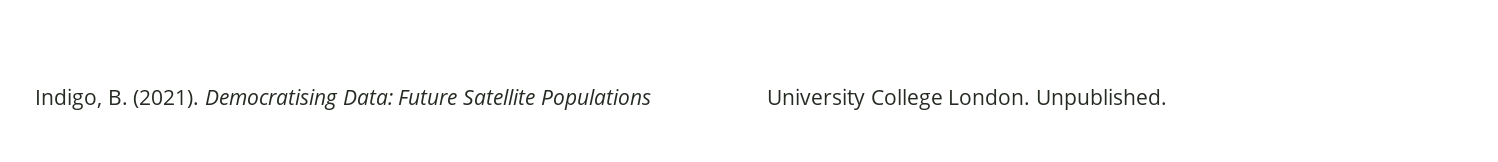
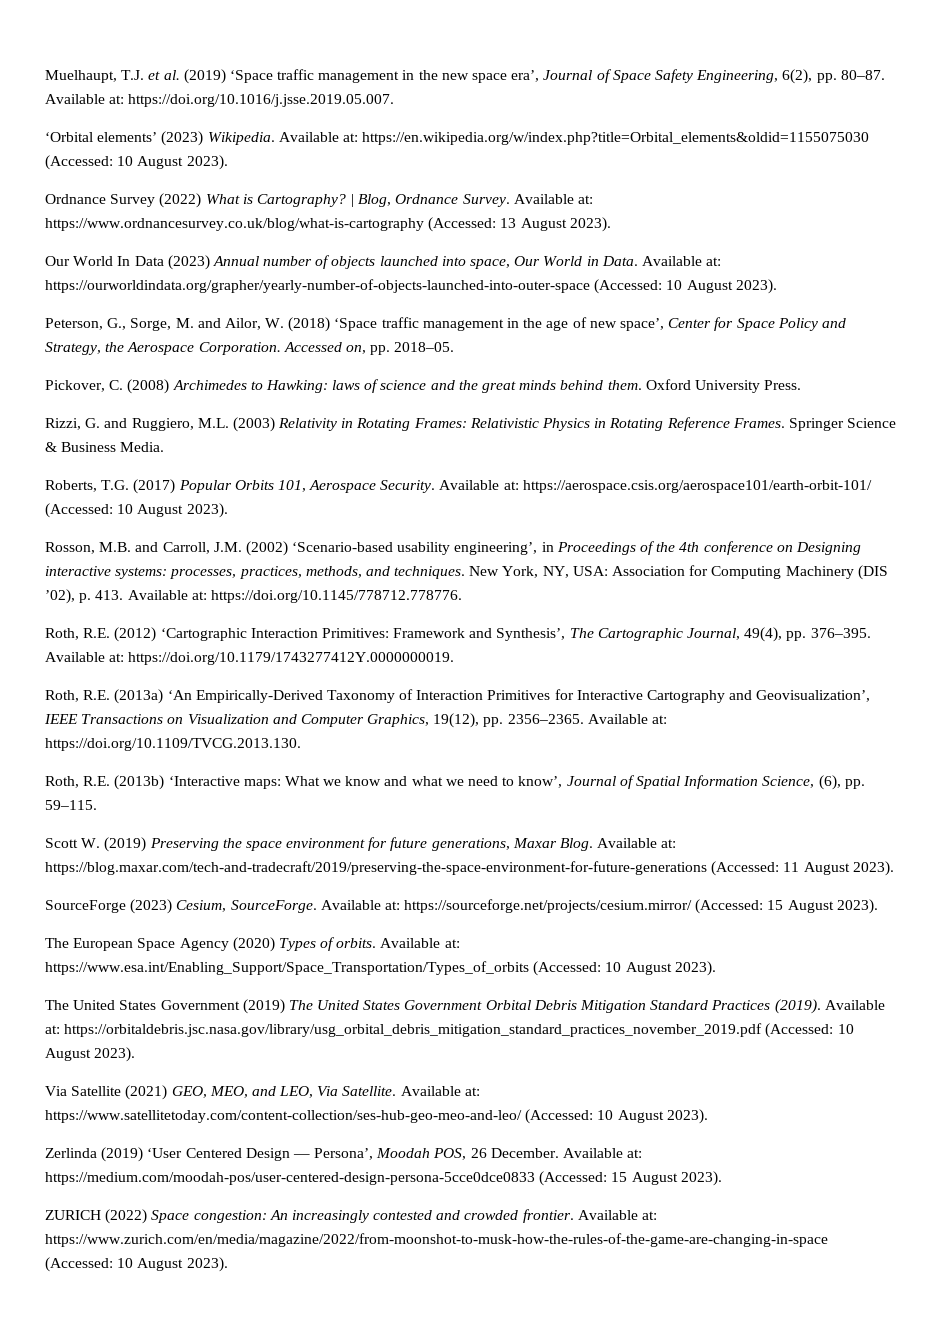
- Indigo, B. (2021). Democratising Data: Future Satellite Populations University College London. Unpublished.
+ Muelhaupt, T.J. et al. (2019) ‘Space traffic management in the new space era’, Journal of Space Safety Engineering, 6(2), pp. 80–87. Available at: https://doi.org/10.1016/j.jsse.2019.05.007.
+ ‘Orbital elements’ (2023) Wikipedia. Available at: https://en.wikipedia.org/w/index.php?title=Orbital_elements&oldid=1155075030 (Accessed: 10 August 2023).
+ Ordnance Survey (2022) What is Cartography? | Blog, Ordnance Survey. Available at: https://www.ordnancesurvey.co.uk/blog/what-is-cartography (Accessed: 13 August 2023).
+ Our World In Data (2023) Annual number of objects launched into space, Our World in Data. Available at: https://ourworldindata.org/grapher/yearly-number-of-objects-launched-into-outer-space (Accessed: 10 August 2023).
+ Peterson, G., Sorge, M. and Ailor, W. (2018) ‘Space traffic management in the age of new space’, Center for Space Policy and Strategy, the Aerospace Corporation. Accessed on, pp. 2018–05.
+ Pickover, C. (2008) Archimedes to Hawking: laws of science and the great minds behind them. Oxford University Press.
+ Rizzi, G. and Ruggiero, M.L. (2003) Relativity in Rotating Frames: Relativistic Physics in Rotating Reference Frames. Springer Science & Business Media.
+ Roberts, T.G. (2017) Popular Orbits 101, Aerospace Security. Available at: https://aerospace.csis.org/aerospace101/earth-orbit-101/ (Accessed: 10 August 2023).
+ Rosson, M.B. and Carroll, J.M. (2002) ‘Scenario-based usability engineering’, in Proceedings of the 4th conference on Designing interactive systems: processes, practices, methods, and techniques. New York, NY, USA: Association for Computing Machinery (DIS ’02), p. 413. Available at: https://doi.org/10.1145/778712.778776.
+ Roth, R.E. (2012) ‘Cartographic Interaction Primitives: Framework and Synthesis’, The Cartographic Journal, 49(4), pp. 376–395. Available at: https://doi.org/10.1179/1743277412Y.0000000019.
+ Roth, R.E. (2013a) ‘An Empirically-Derived Taxonomy of Interaction Primitives for Interactive Cartography and Geovisualization’, IEEE Transactions on Visualization and Computer Graphics, 19(12), pp. 2356–2365. Available at: https://doi.org/10.1109/TVCG.2013.130.
+ Roth, R.E. (2013b) ‘Interactive maps: What we know and what we need to know’, Journal of Spatial Information Science, (6), pp. 59–115.
+ Scott W. (2019) Preserving the space environment for future generations, Maxar Blog. Available at: https://blog.maxar.com/tech-and-tradecraft/2019/preserving-the-space-environment-for-future-generations (Accessed: 11 August 2023).
+ SourceForge (2023) Cesium, SourceForge. Available at: https://sourceforge.net/projects/cesium.mirror/ (Accessed: 15 August 2023).
+ The European Space Agency (2020) Types of orbits. Available at: https://www.esa.int/Enabling_Support/Space_Transportation/Types_of_orbits (Accessed: 10 August 2023).
+ The United States Government (2019) The United States Government Orbital Debris Mitigation Standard Practices (2019). Available at: https://orbitaldebris.jsc.nasa.gov/library/usg_orbital_debris_mitigation_standard_practices_november_2019.pdf (Accessed: 10 August 2023).
+ Via Satellite (2021) GEO, MEO, and LEO, Via Satellite. Available at: https://www.satellitetoday.com/content-collection/ses-hub-geo-meo-and-leo/ (Accessed: 10 August 2023).
+ Zerlinda (2019) ‘User Centered Design — Persona’, Moodah POS, 26 December. Available at: https://medium.com/moodah-pos/user-centered-design-persona-5cce0dce0833 (Accessed: 15 August 2023).
+ ZURICH (2022) Space congestion: An increasingly contested and crowded frontier. Available at: https://www.zurich.com/en/media/magazine/2022/from-moonshot-to-musk-how-the-rules-of-the-game-are-changing-in-space (Accessed: 10 August 2023).

